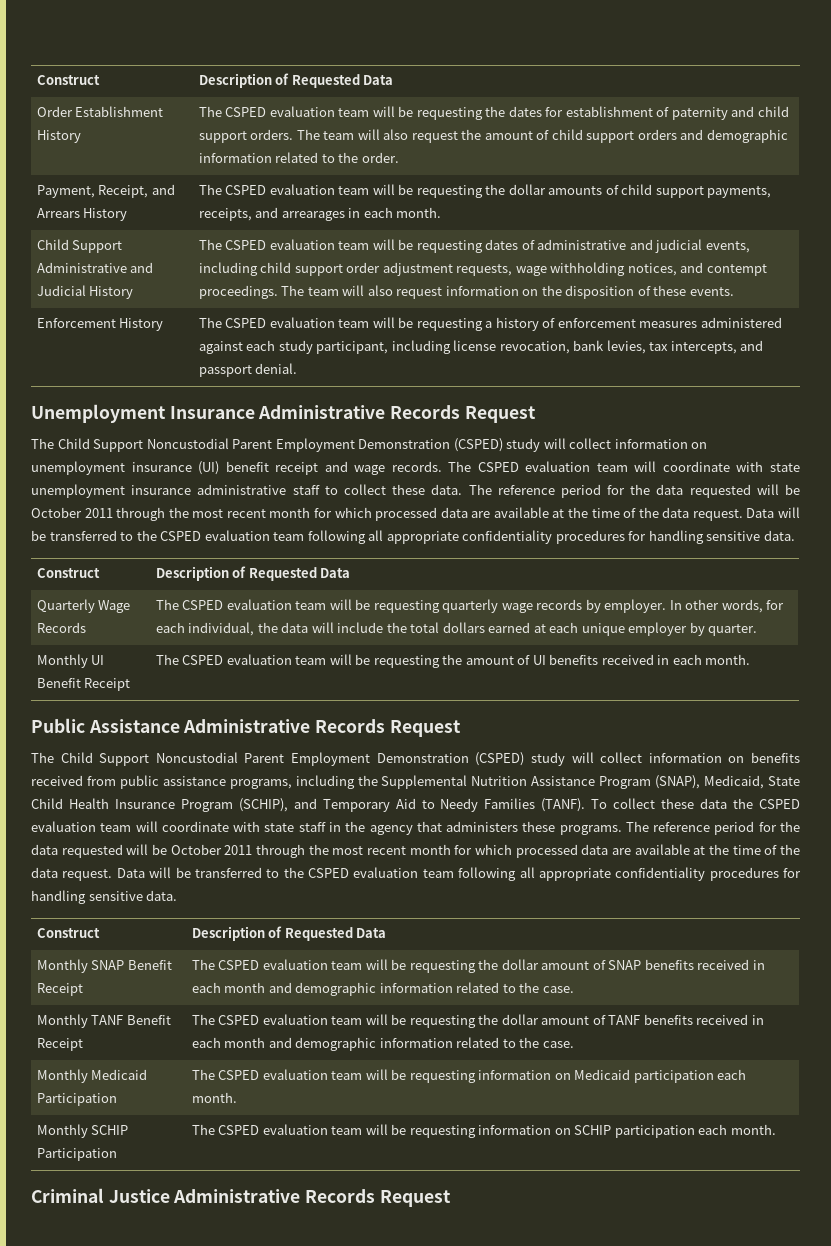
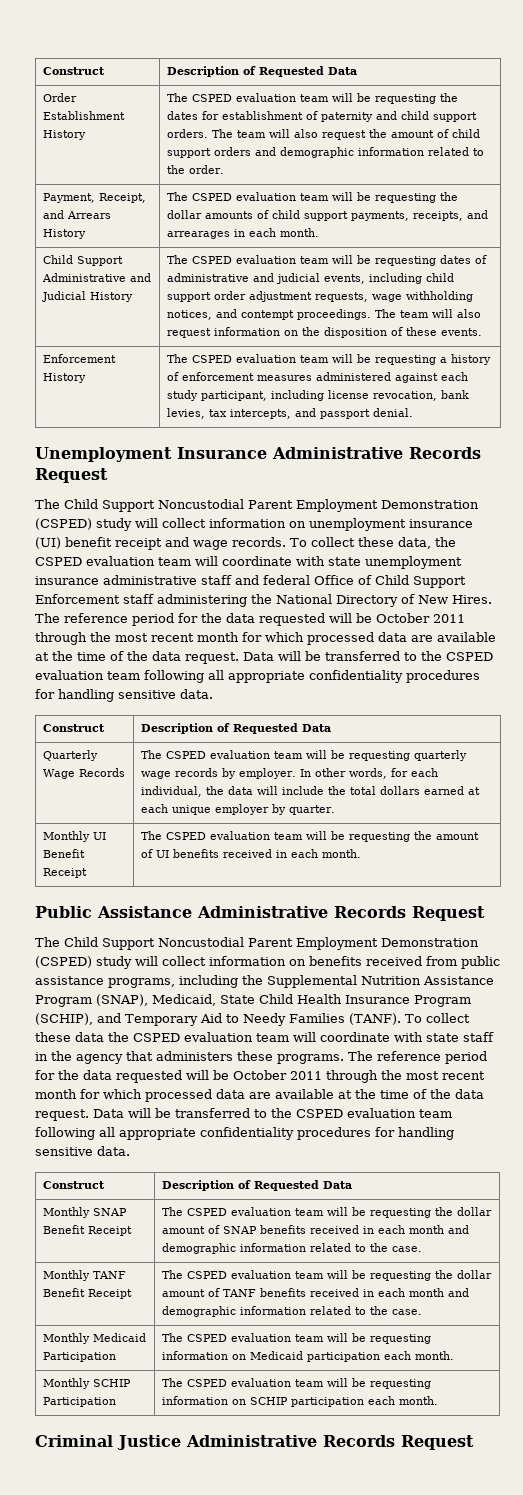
- The CSPED evaluation team will coordinate with state unemployment insurance administrative staff to collect these data.
+ To collect these data, the CSPED evaluation team will coordinate with state unemployment insurance administrative staff and federal Office of Child Support Enforcement staff administering the National Directory of New Hires.

